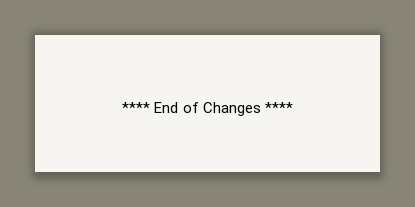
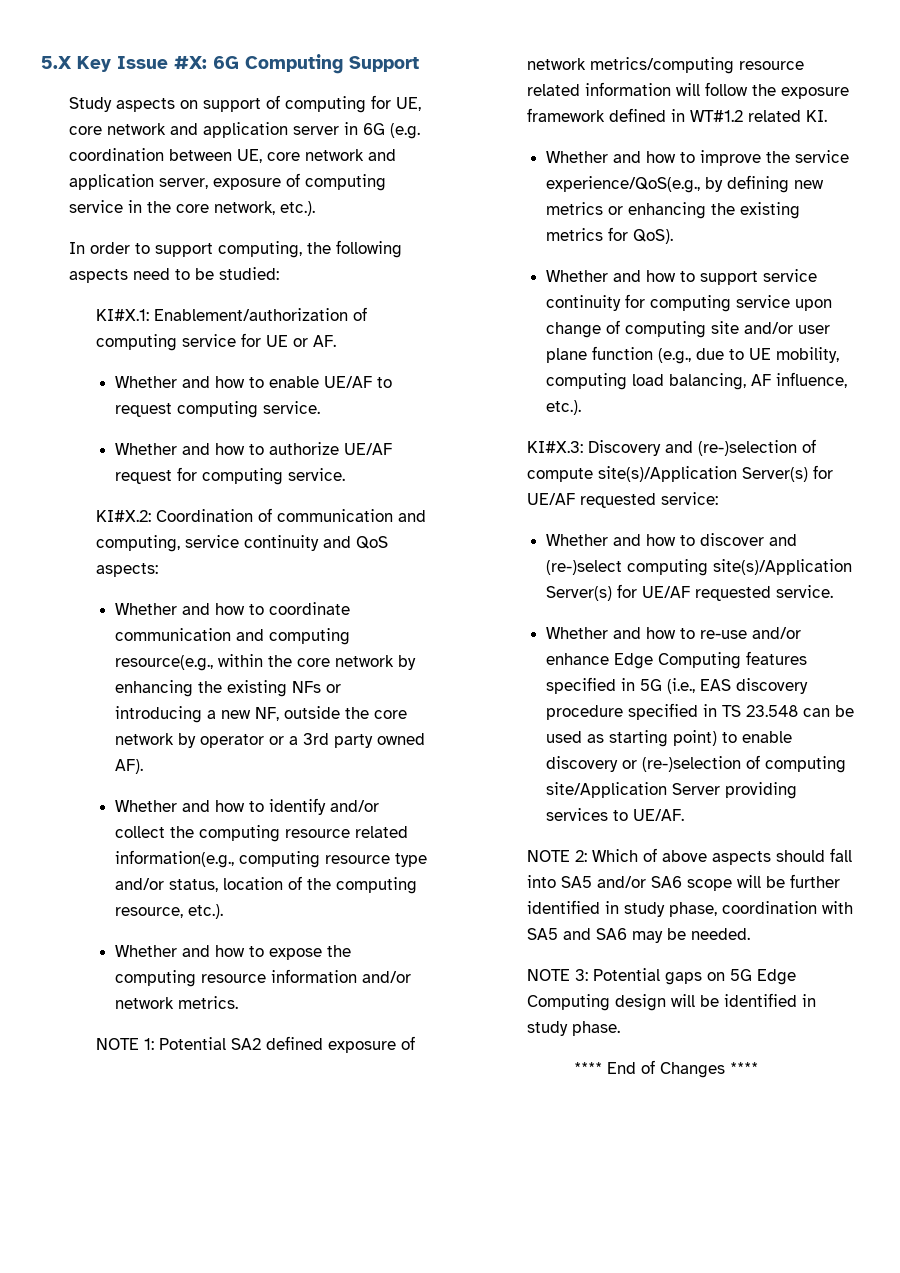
+ 5.X Key Issue #X: 6G Computing Support
+ Study aspects on support of computing for UE, core network and application server in 6G (e.g. coordination between UE, core network and application server, exposure of computing service in the core network, etc.).
+ In order to support computing, the following aspects need to be studied:
+ KI#X.1: Enablement/authorization of computing service for UE or AF.
+ Whether and how to enable UE/AF to request computing service.
+ Whether and how to authorize UE/AF request for computing service.
+ KI#X.2: Coordination of communication and computing, service continuity and QoS aspects:
+ Whether and how to coordinate communication and computing resource(e.g., within the core network by enhancing the existing NFs or introducing a new NF, outside the core network by operator or a 3rd party owned AF).
+ Whether and how to identify and/or collect the computing resource related information(e.g., computing resource type and/or status, location of the computing resource, etc.).
+ Whether and how to expose the computing resource information and/or network metrics.
+ NOTE 1: Potential SA2 defined exposure of network metrics/computing resource related information will follow the exposure framework defined in WT#1.2 related KI.
+ Whether and how to improve the service experience/QoS(e.g., by defining new metrics or enhancing the existing metrics for QoS).
+ Whether and how to support service continuity for computing service upon change of computing site and/or user plane function (e.g., due to UE mobility, computing load balancing, AF influence, etc.).
+ KI#X.3: Discovery and (re-)selection of compute site(s)/Application Server(s) for UE/AF requested service:
+ Whether and how to discover and (re-)select computing site(s)/Application Server(s) for UE/AF requested service.
+ Whether and how to re-use and/or enhance Edge Computing features specified in 5G (i.e., EAS discovery procedure specified in TS 23.548 can be used as starting point) to enable discovery or (re-)selection of computing site/Application Server providing services to UE/AF.
+ NOTE 2: Which of above aspects should fall into SA5 and/or SA6 scope will be further identified in study phase, coordination with SA5 and SA6 may be needed.
+ NOTE 3: Potential gaps on 5G Edge Computing design will be identified in study phase.

